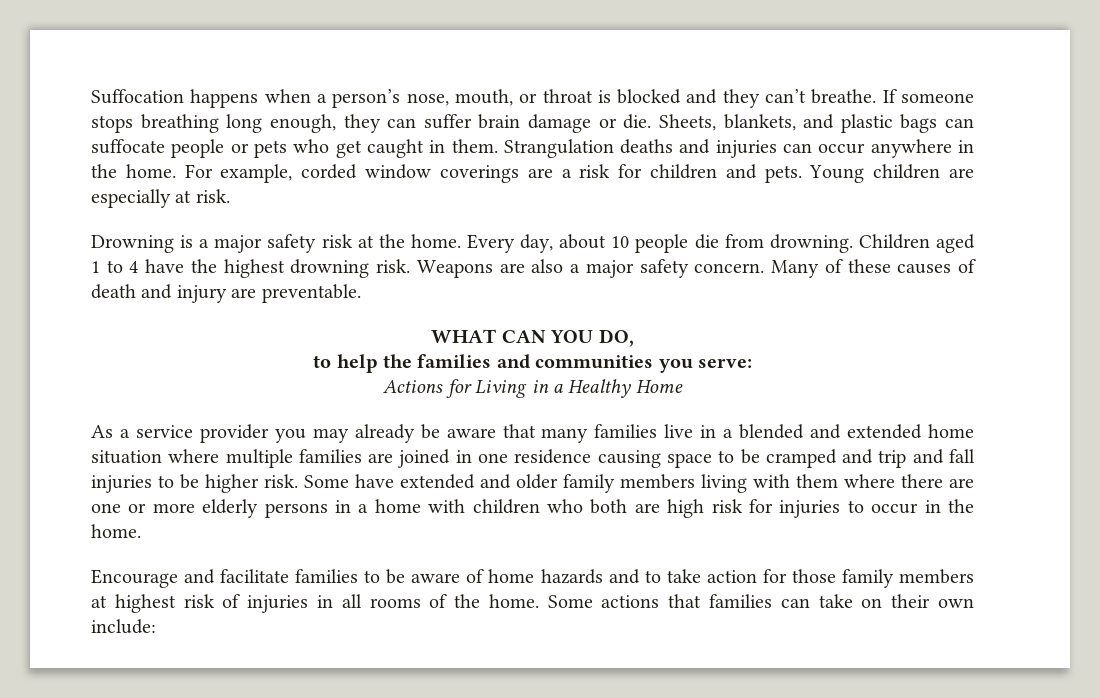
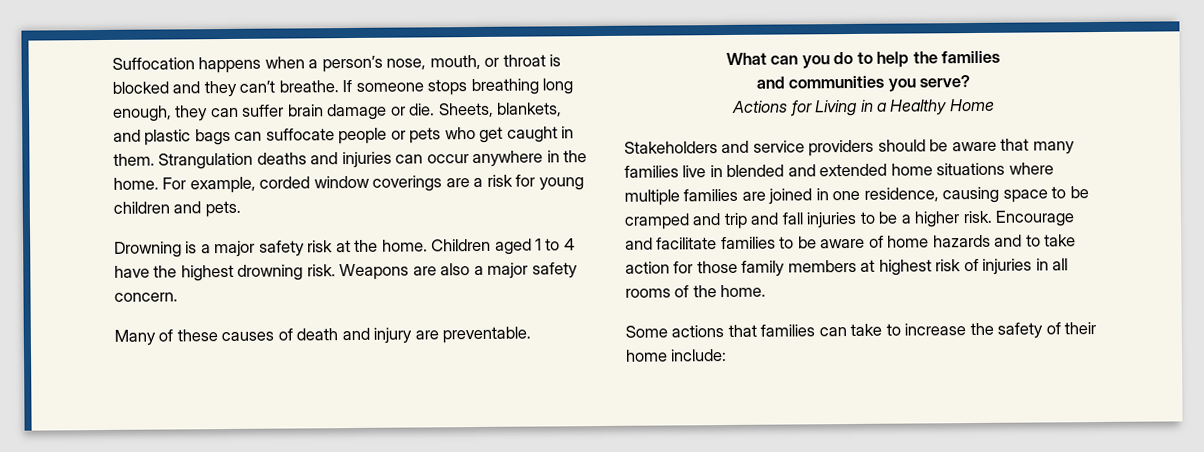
- For example, corded window coverings are a risk for children and pets. Young children are especially at risk.
+ For example, corded window coverings are a risk for young children and pets.
- Every day, about 10 people die from drowning.
- Weapons are also a major safety concern. Many of these causes of death and injury are preventable.
+ Weapons are also a major safety concern.
+ Many of these causes of death and injury are preventable.
- WHAT CAN YOU DO,
- to help the families and communities you serve:
+ What can you do to help the families
+ and communities you serve?
- As a service provider you may already be aware that many families live in a blended and extended home situation where multiple families are joined in one residence causing space to be cramped and trip and fall injuries to be higher risk. Some have extended and older family members living with them where there are one or more elderly persons in a home with children who both are high risk for injuries to occur in the home.
- Encourage and facilitate families to be aware of home hazards and to take action for those family members at highest risk of injuries in all rooms of the home. Some actions that families can take on their own include:
+ Stakeholders and service providers should be aware that many families live in blended and extended home situations where multiple families are joined in one residence, causing space to be cramped and trip and fall injuries to be a higher risk. Encourage and facilitate families to be aware of home hazards and to take action for those family members at highest risk of injuries in all rooms of the home.
+ Some actions that families can take to increase the safety of their home include:

